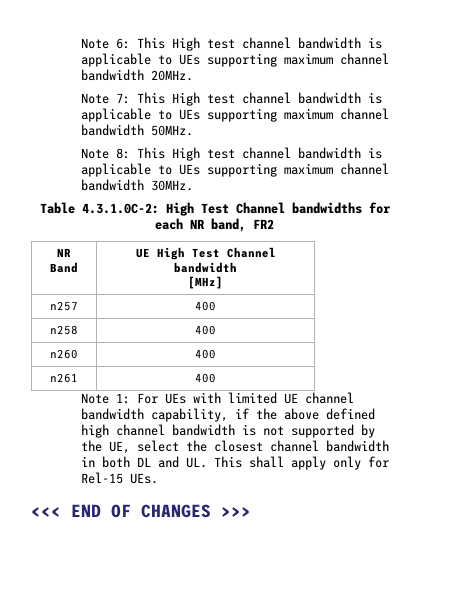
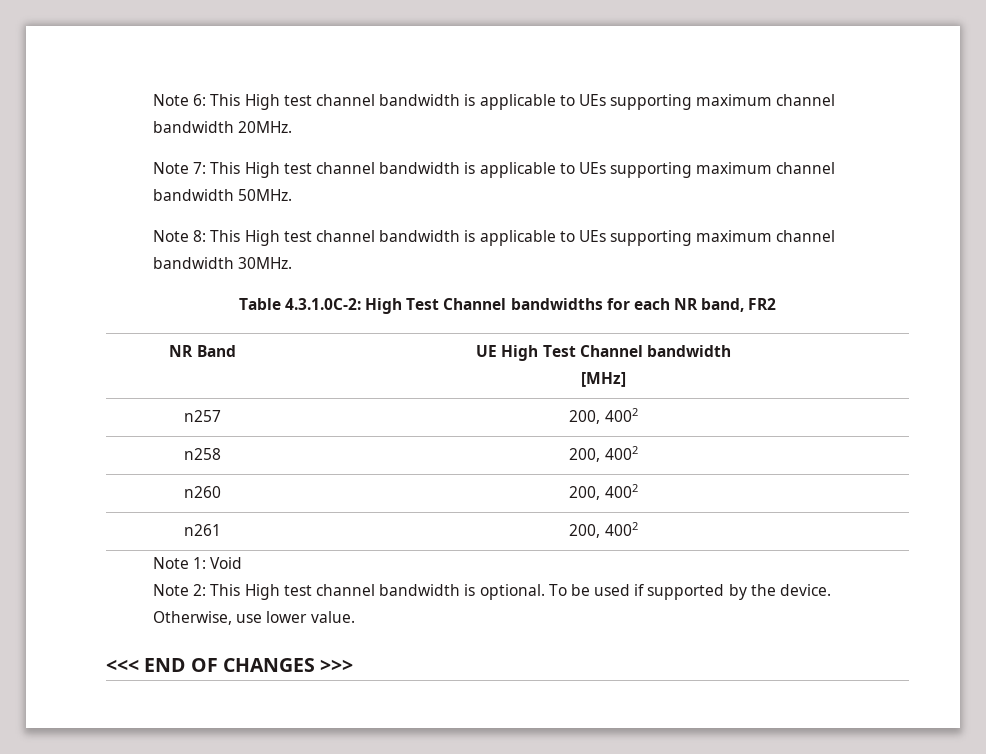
- n257 | 400
+ n257 | 200, 4002
- n258 | 400
+ n258 | 200, 4002
- n260 | 400
+ n260 | 200, 4002
- n261 | 400
+ n261 | 200, 4002
- Note 1: For UEs with limited UE channel bandwidth capability, if the above defined high channel bandwidth is not supported by the UE, select the closest channel bandwidth in both DL and UL. This shall apply only for Rel-15 UEs.
+ Note 1: Void
+ Note 2: This High test channel bandwidth is optional. To be used if supported by the device. Otherwise, use lower value.

